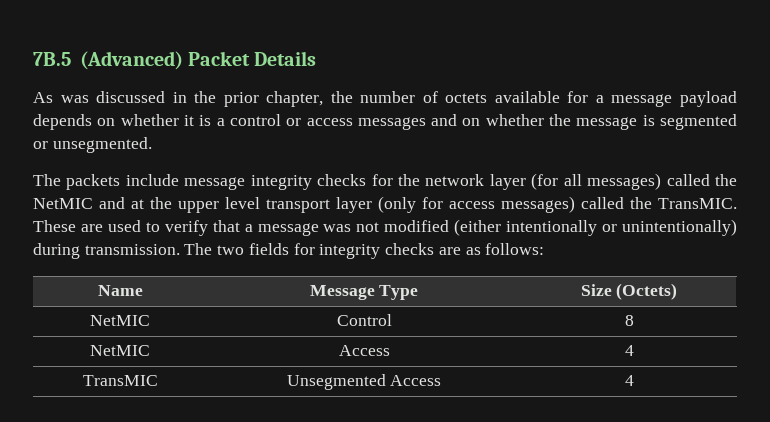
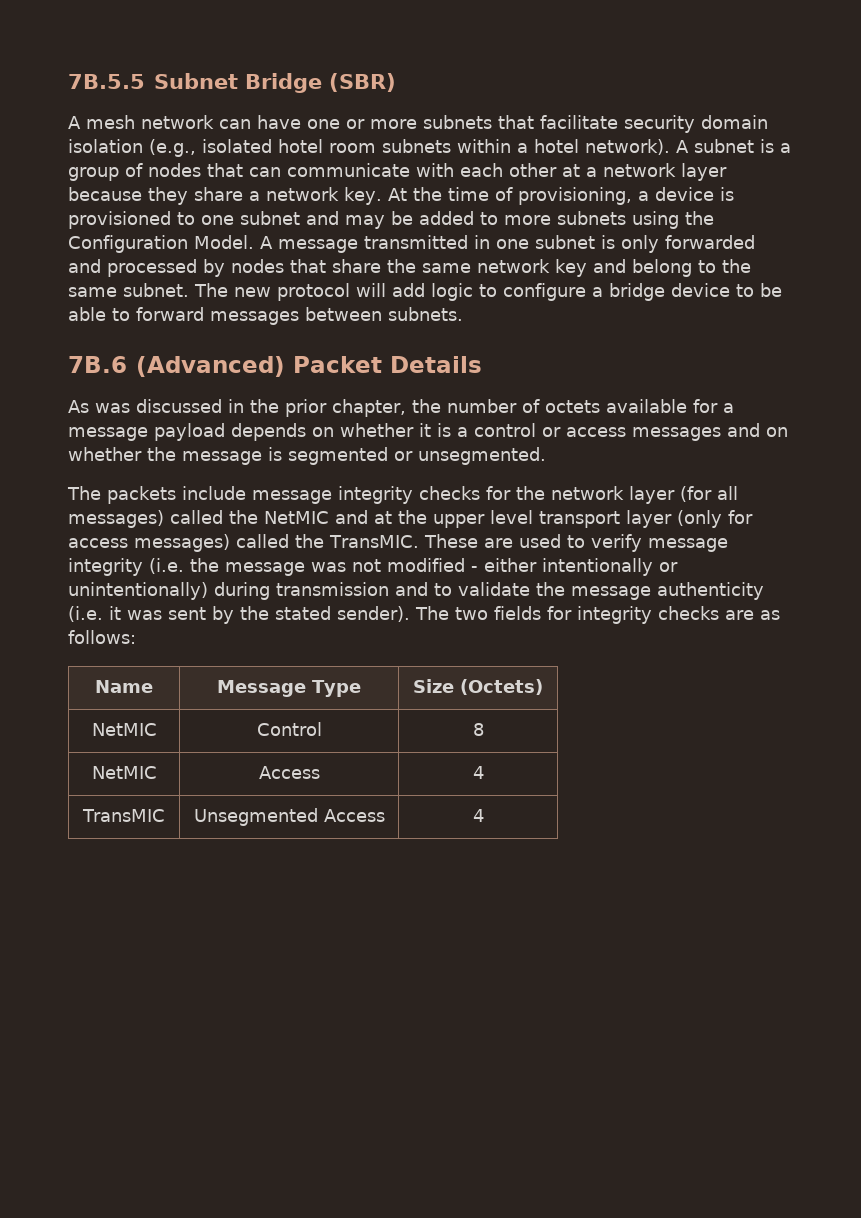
- 7B.5 (Advanced) Packet Details
+ 7B.5.5 Subnet Bridge (SBR)
+ A mesh network can have one or more subnets that facilitate security domain isolation (e.g., isolated hotel room subnets within a hotel network). A subnet is a group of nodes that can communicate with each other at a network layer because they share a network key. At the time of provisioning, a device is provisioned to one subnet and may be added to more subnets using the Configuration Model. A message transmitted in one subnet is only forwarded and processed by nodes that share the same network key and belong to the same subnet. The new protocol will add logic to configure a bridge device to be able to forward messages between subnets.
+ 7B.6 (Advanced) Packet Details
- These are used to verify that a message was not modified (either intentionally or unintentionally) during transmission.
+ These are used to verify message integrity (i.e. the message was not modified - either intentionally or unintentionally) during transmission and to validate the message authenticity (i.e. it was sent by the stated sender).

